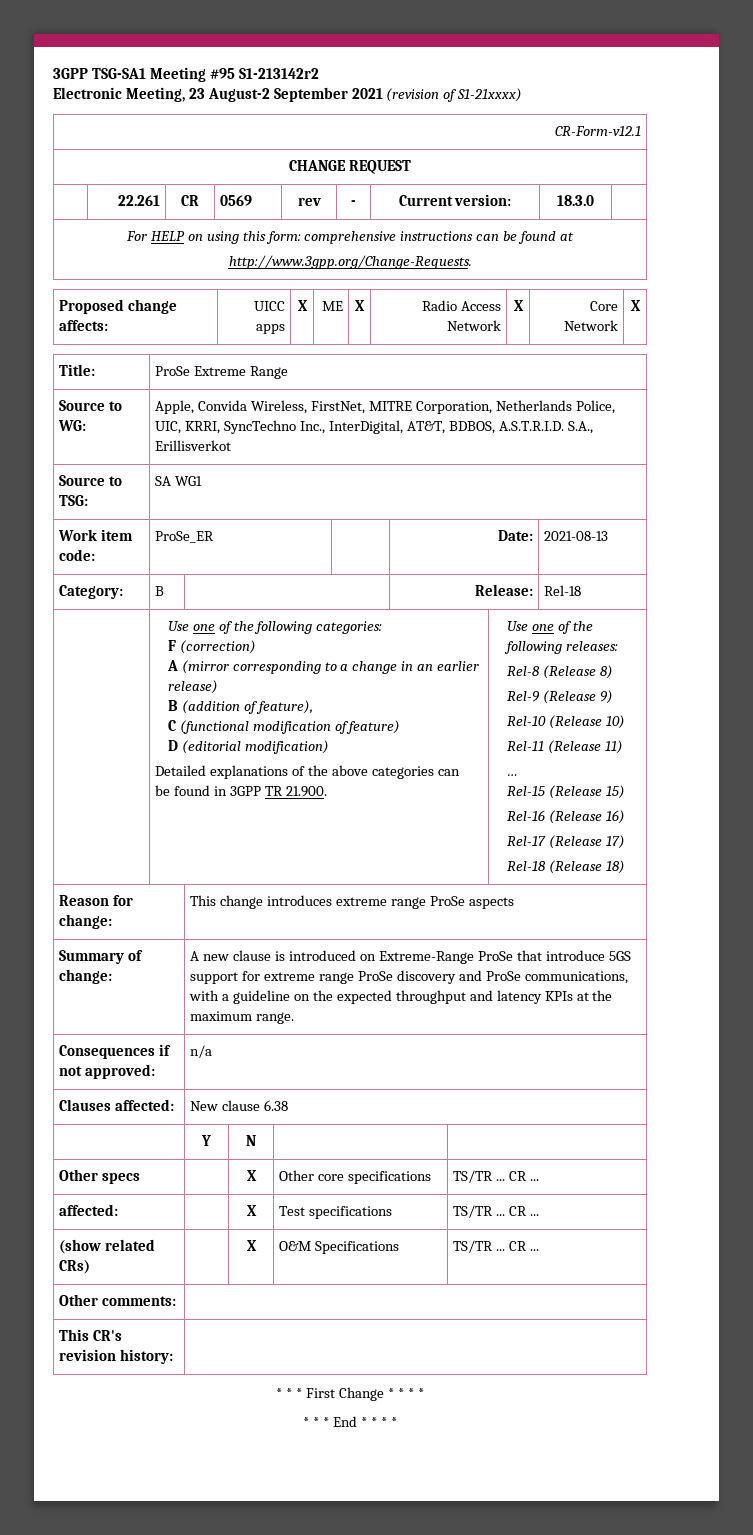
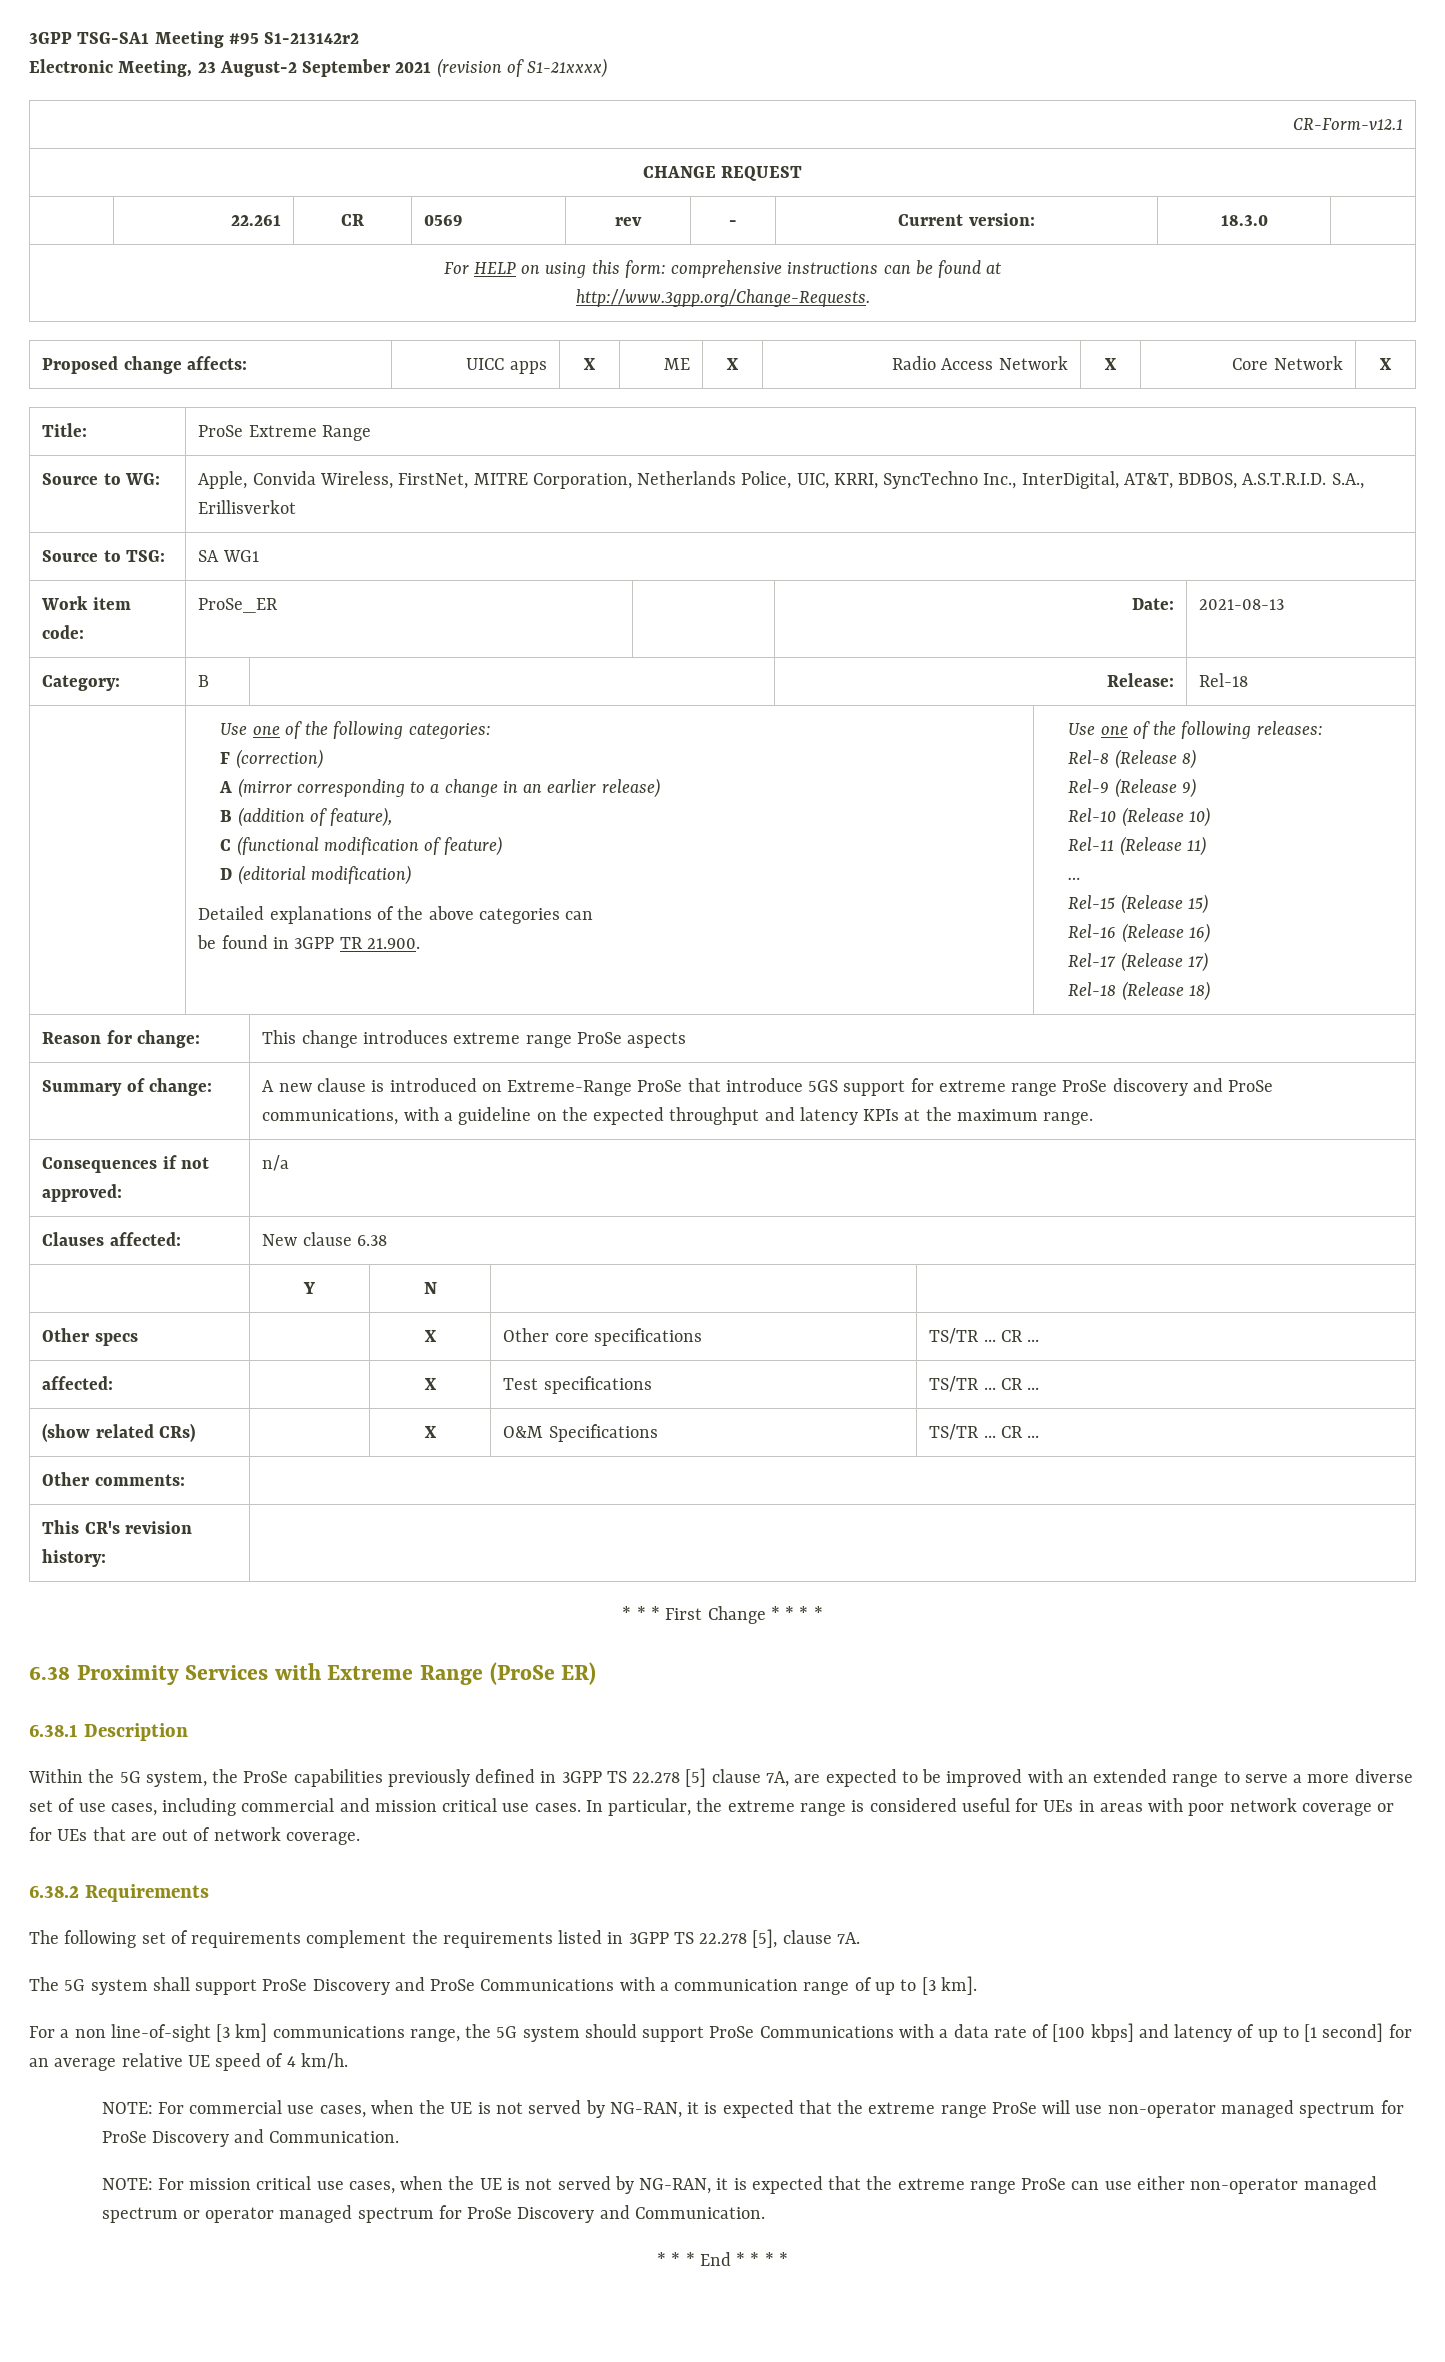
+ 6.38 Proximity Services with Extreme Range (ProSe ER)
+ 6.38.1 Description
+ Within the 5G system, the ProSe capabilities previously defined in 3GPP TS 22.278 [5] clause 7A, are expected to be improved with an extended range to serve a more diverse set of use cases, including commercial and mission critical use cases. In particular, the extreme range is considered useful for UEs in areas with poor network coverage or for UEs that are out of network coverage.
+ 6.38.2 Requirements
+ The following set of requirements complement the requirements listed in 3GPP TS 22.278 [5], clause 7A.
+ The 5G system shall support ProSe Discovery and ProSe Communications with a communication range of up to [3 km].
+ For a non line-of-sight [3 km] communications range, the 5G system should support ProSe Communications with a data rate of [100 kbps] and latency of up to [1 second] for an average relative UE speed of 4 km/h.
+ NOTE: For commercial use cases, when the UE is not served by NG-RAN, it is expected that the extreme range ProSe will use non-operator managed spectrum for ProSe Discovery and Communication.
+ NOTE: For mission critical use cases, when the UE is not served by NG-RAN, it is expected that the extreme range ProSe can use either non-operator managed spectrum or operator managed spectrum for ProSe Discovery and Communication.

